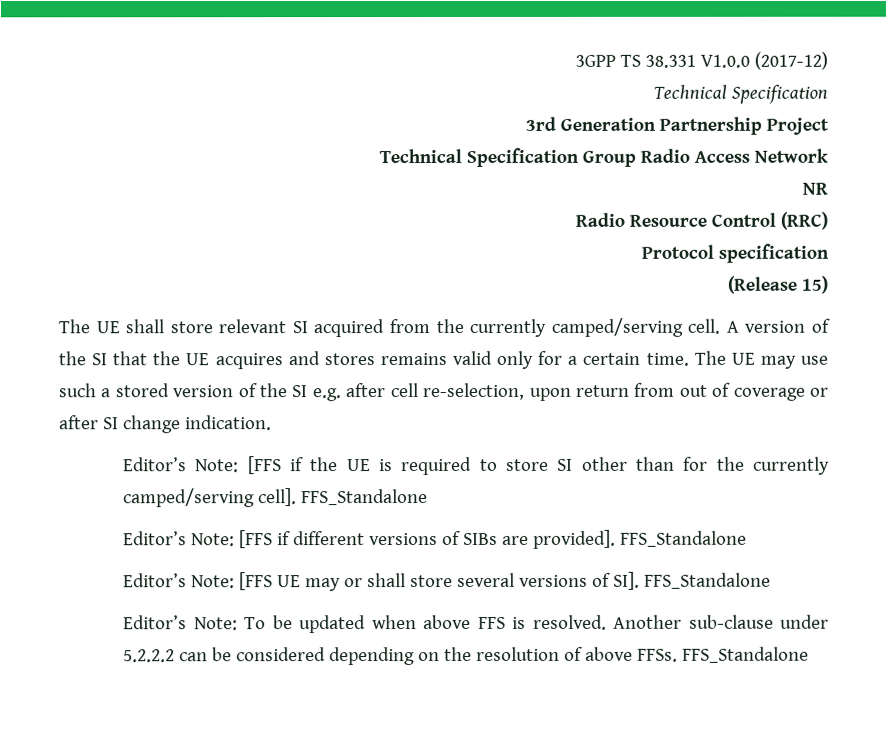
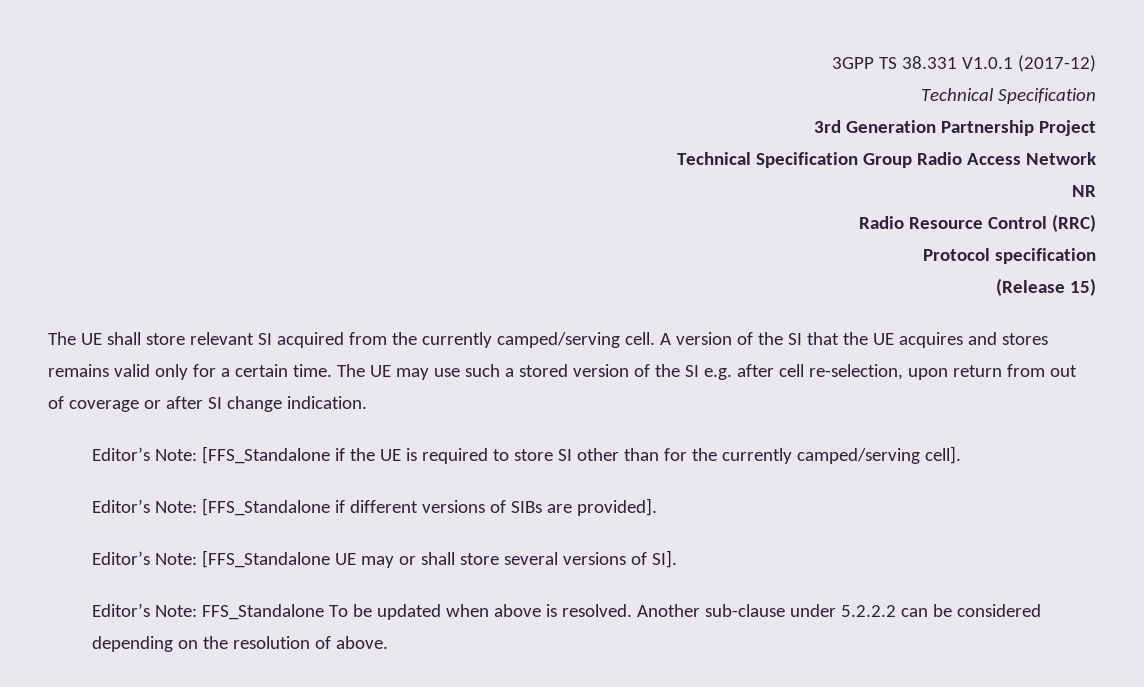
- 3GPP TS 38.331 V1.0.0 (2017-12)
+ 3GPP TS 38.331 V1.0.1 (2017-12)
- Editor’s Note: [FFS if the UE is required to store SI other than for the currently camped/serving cell]. FFS_Standalone
- Editor’s Note: [FFS if different versions of SIBs are provided]. FFS_Standalone
- Editor’s Note: [FFS UE may or shall store several versions of SI]. FFS_Standalone
- Editor’s Note: To be updated when above FFS is resolved.
+ Editor’s Note: [FFS_Standalone if the UE is required to store SI other than for the currently camped/serving cell].
+ Editor’s Note: [FFS_Standalone if different versions of SIBs are provided].
+ Editor’s Note: [FFS_Standalone UE may or shall store several versions of SI].
+ Editor’s Note: FFS_Standalone To be updated when above is resolved.
- Another sub-clause under 5.2.2.2 can be considered depending on the resolution of above FFSs. FFS_Standalone
+ Another sub-clause under 5.2.2.2 can be considered depending on the resolution of above.

